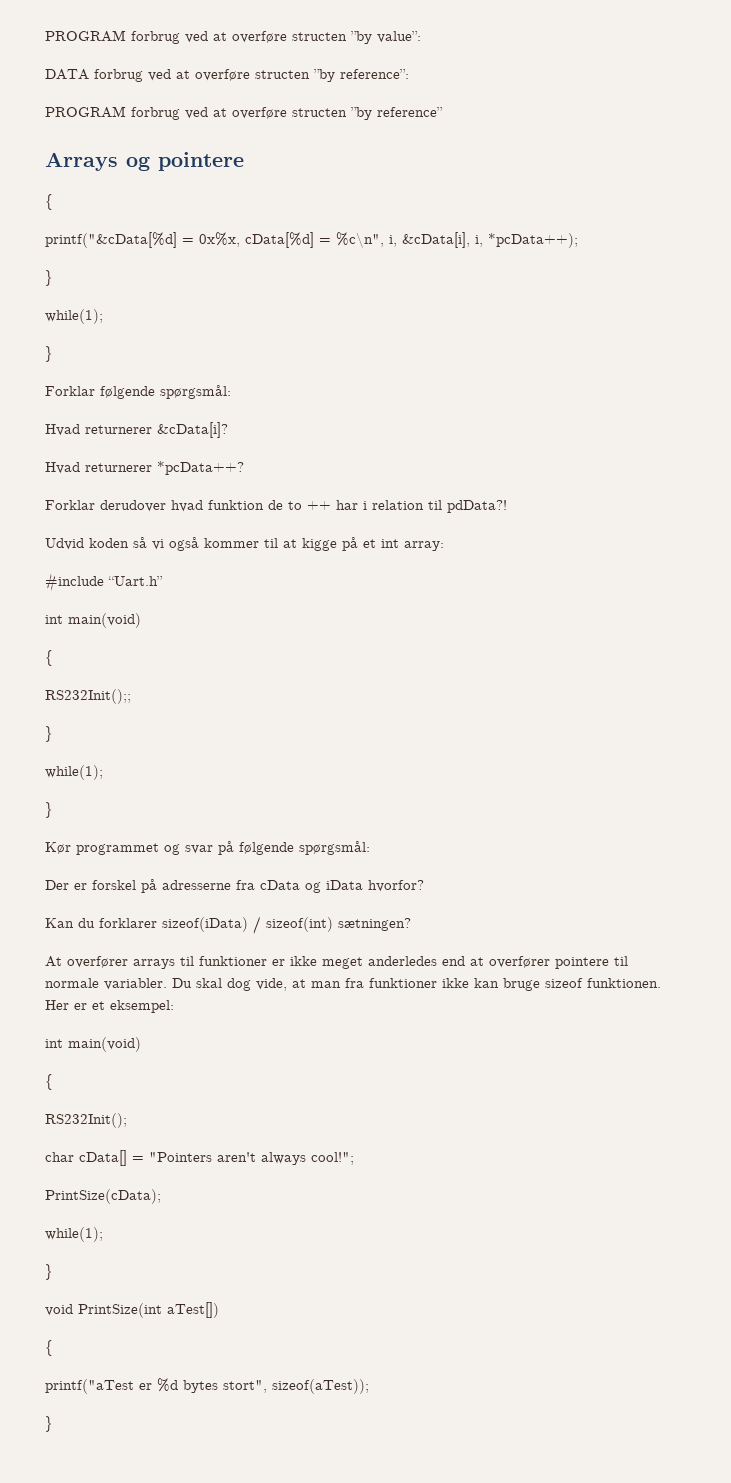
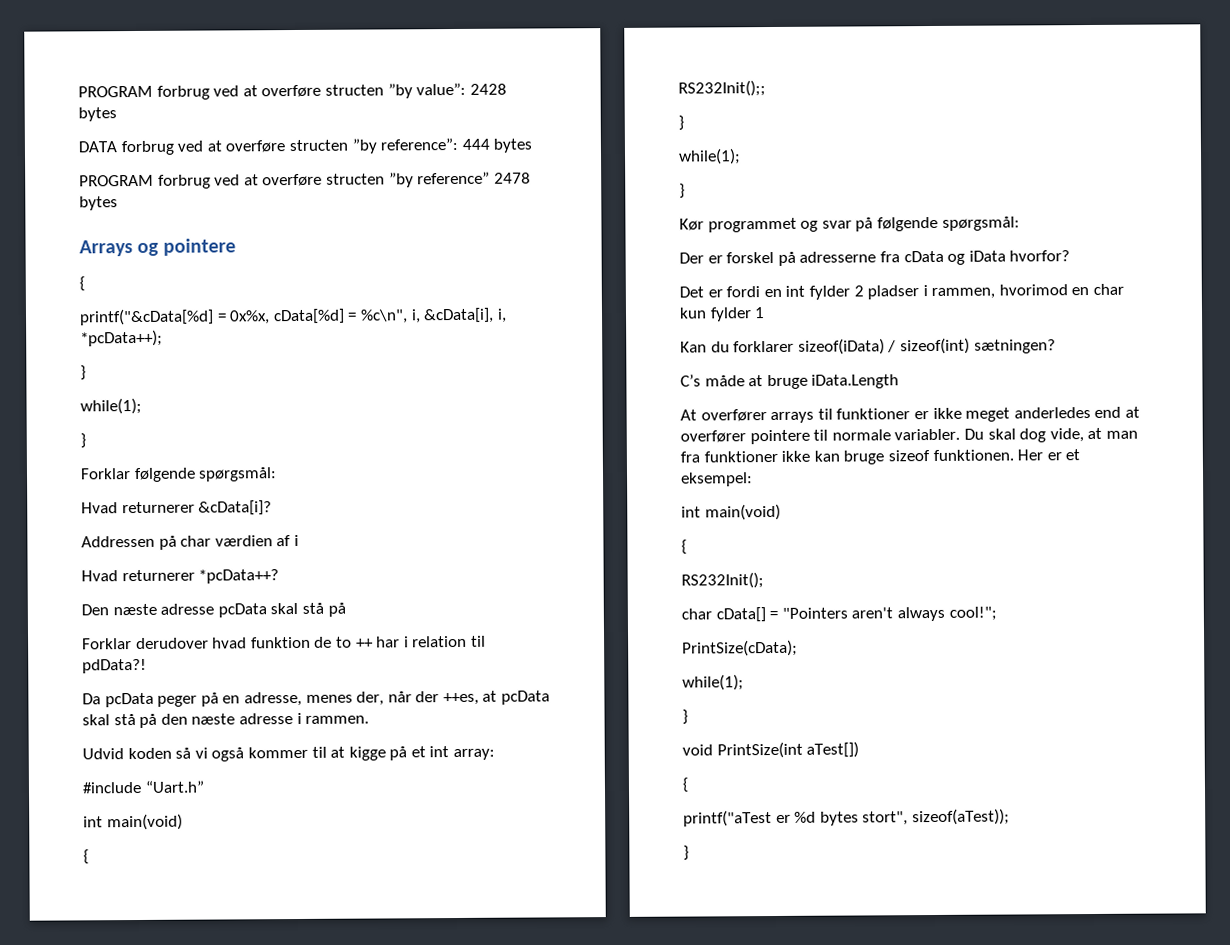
- PROGRAM forbrug ved at overføre structen ”by value”:
+ PROGRAM forbrug ved at overføre structen ”by value”: 2428 bytes
- DATA forbrug ved at overføre structen ”by reference”:
+ DATA forbrug ved at overføre structen ”by reference”: 444 bytes
- PROGRAM forbrug ved at overføre structen ”by reference”
+ PROGRAM forbrug ved at overføre structen ”by reference” 2478 bytes
+ Addressen på char værdien af i
  Hvad returnerer *pcData++?
+ Den næste adresse pcData skal stå på
+ Da pcData peger på en adresse, menes der, når der ++es, at pcData skal stå på den næste adresse i rammen.
+ Det er fordi en int fylder 2 pladser i rammen, hvorimod en char kun fylder 1
+ C’s måde at bruge iData.Length

